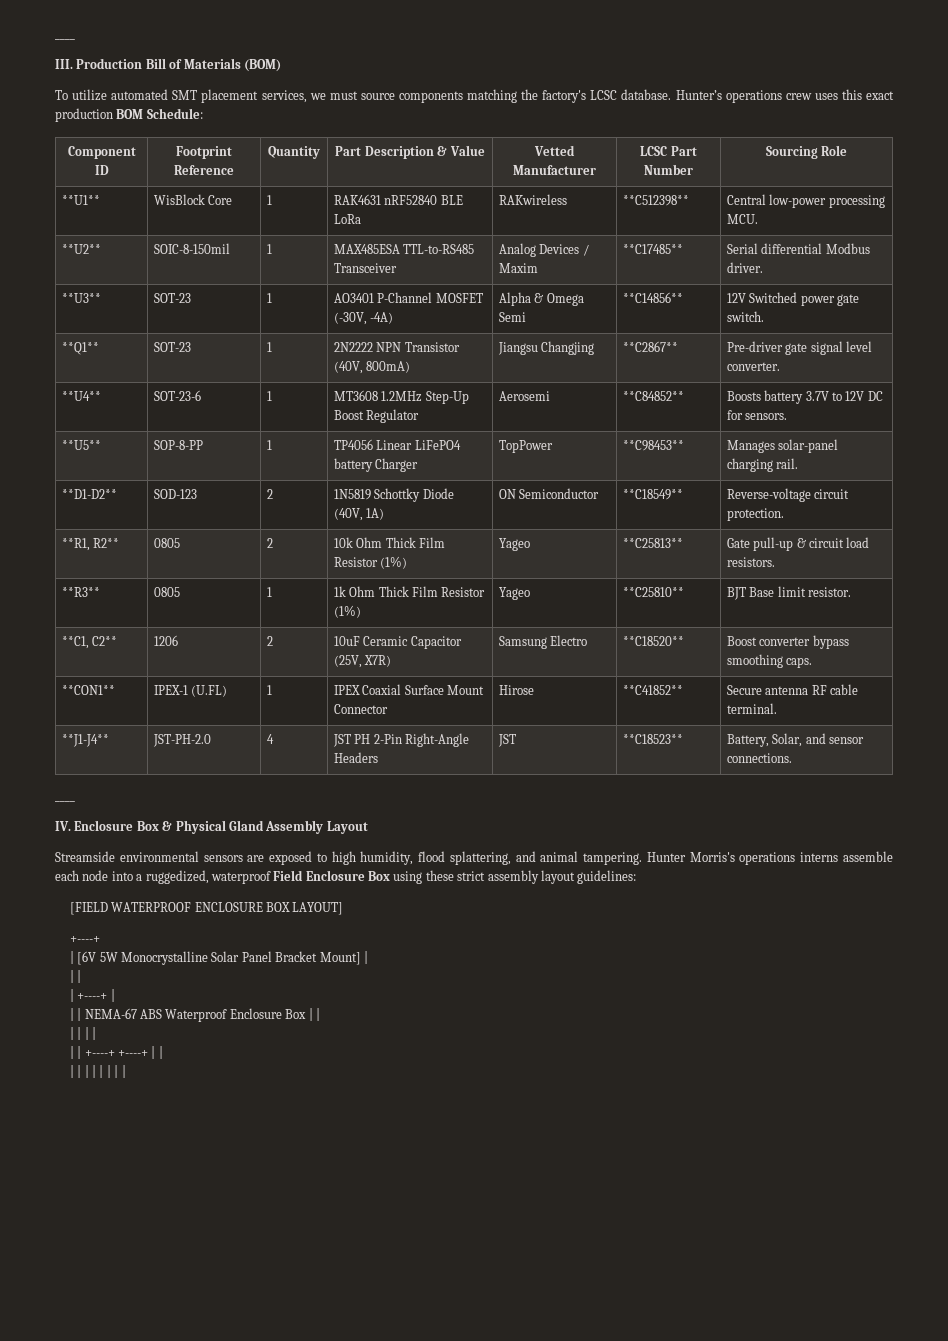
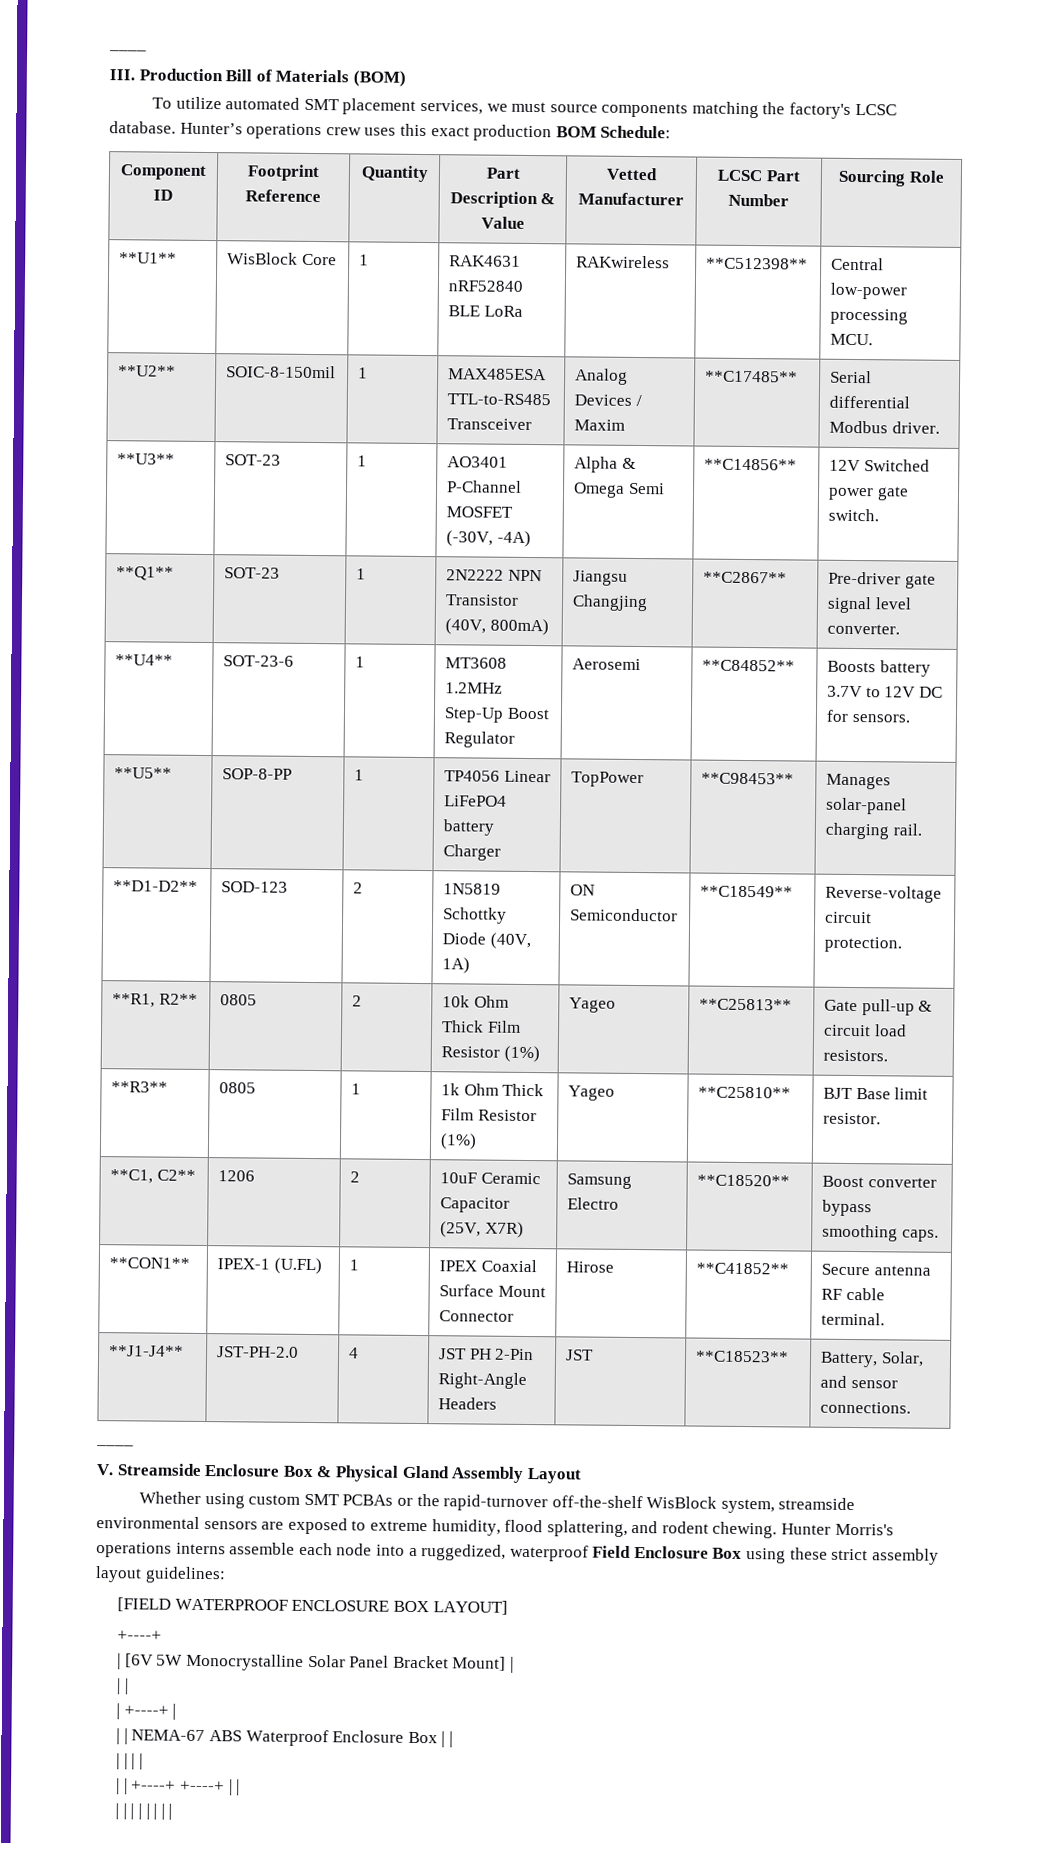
- IV. Enclosure Box & Physical Gland Assembly Layout
+ V. Streamside Enclosure Box & Physical Gland Assembly Layout
- Streamside environmental sensors are exposed to high humidity, flood splattering, and animal tampering.
+ Whether using custom SMT PCBAs or the rapid-turnover off-the-shelf WisBlock system, streamside environmental sensors are exposed to extreme humidity, flood splattering, and rodent chewing.

